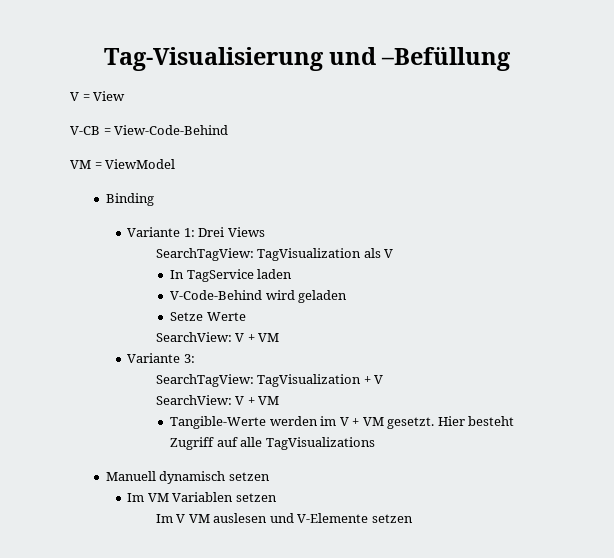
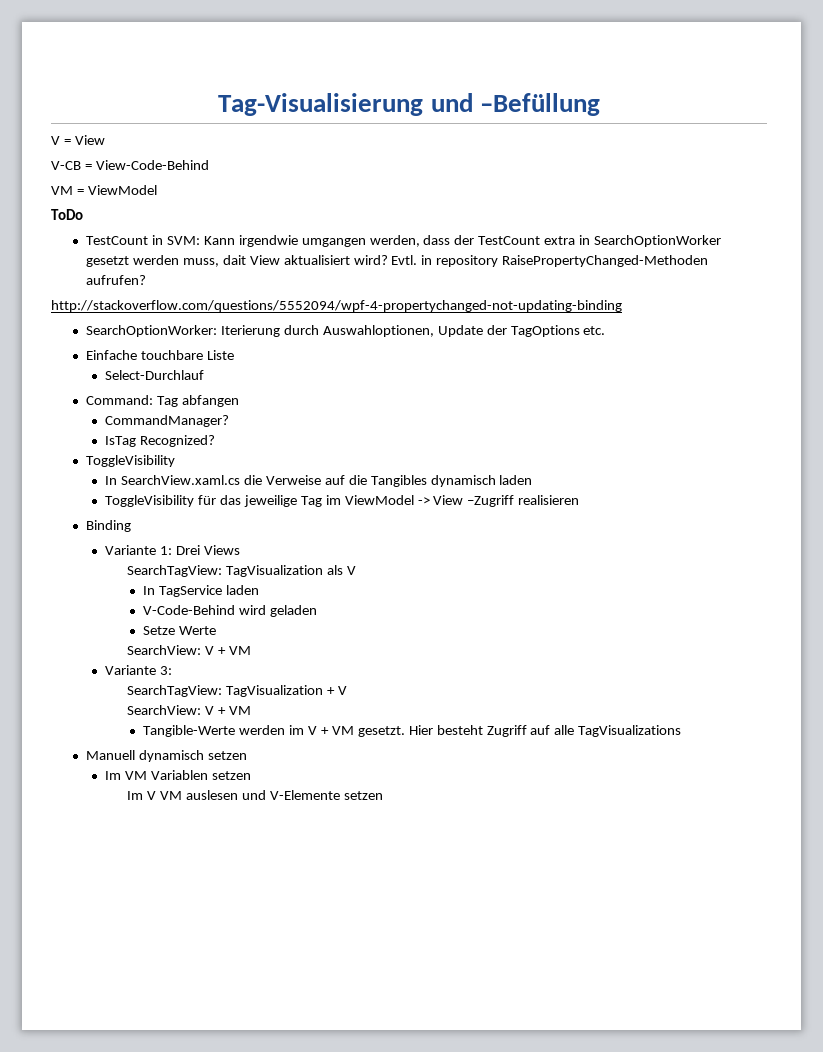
+ ToDo
+ TestCount in SVM: Kann irgendwie umgangen werden, dass der TestCount extra in SearchOptionWorker gesetzt werden muss, dait View aktualisiert wird? Evtl. in repository RaisePropertyChanged-Methoden aufrufen?
+ http://stackoverflow.com/questions/5552094/wpf-4-propertychanged-not-updating-binding
+ SearchOptionWorker: Iterierung durch Auswahloptionen, Update der TagOptions etc.
+ Einfache touchbare Liste
+ Select-Durchlauf
+ Command: Tag abfangen
+ CommandManager?
+ IsTag Recognized?
+ ToggleVisibility
+ In SearchView.xaml.cs die Verweise auf die Tangibles dynamisch laden
+ ToggleVisibility für das jeweilige Tag im ViewModel -> View –Zugriff realisieren

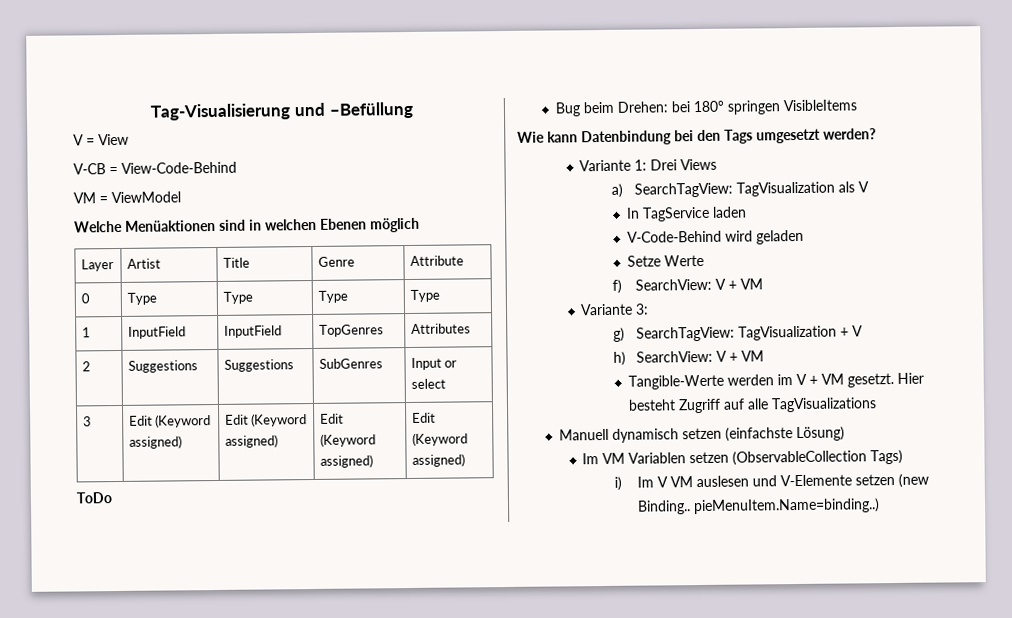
+ Welche Menüaktionen sind in welchen Ebenen möglich
+ Layer | Artist | Title | Genre | Attribute
+ 0 | Type | Type | Type | Type
+ 1 | InputField | InputField | TopGenres | Attributes
+ 2 | Suggestions | Suggestions | SubGenres | Input or select
+ 3 | Edit (Keyword assigned) | Edit (Keyword assigned) | Edit (Keyword assigned) | Edit (Keyword assigned)
  ToDo
- TestCount in SVM: Kann irgendwie umgangen werden, dass der TestCount extra in SearchOptionWorker gesetzt werden muss, dait View aktualisiert wird? Evtl. in repository RaisePropertyChanged-Methoden aufrufen?
- http://stackoverflow.com/questions/5552094/wpf-4-propertychanged-not-updating-binding
- SearchOptionWorker: Iterierung durch Auswahloptionen, Update der TagOptions etc.
- Einfache touchbare Liste
- Select-Durchlauf
- Command: Tag abfangen
- CommandManager?
- IsTag Recognized?
- ToggleVisibility
- In SearchView.xaml.cs die Verweise auf die Tangibles dynamisch laden
- ToggleVisibility für das jeweilige Tag im ViewModel -> View –Zugriff realisieren
- Binding
+ Bug beim Drehen: bei 180° springen VisibleItems
+ Wie kann Datenbindung bei den Tags umgesetzt werden?
- SearchTagView: TagVisualization als V
+ a) SearchTagView: TagVisualization als V
  Setze Werte
- SearchView: V + VM
+ f) SearchView: V + VM
- SearchTagView: TagVisualization + V
- SearchView: V + VM
+ g) SearchTagView: TagVisualization + V
+ h) SearchView: V + VM
- Manuell dynamisch setzen
+ Manuell dynamisch setzen (einfachste Lösung)
- Im VM Variablen setzen
- Im V VM auslesen und V-Elemente setzen
+ Im VM Variablen setzen (ObservableCollection Tags)
+ i) Im V VM auslesen und V-Elemente setzen (new Binding.. pieMenuItem.Name=binding..)

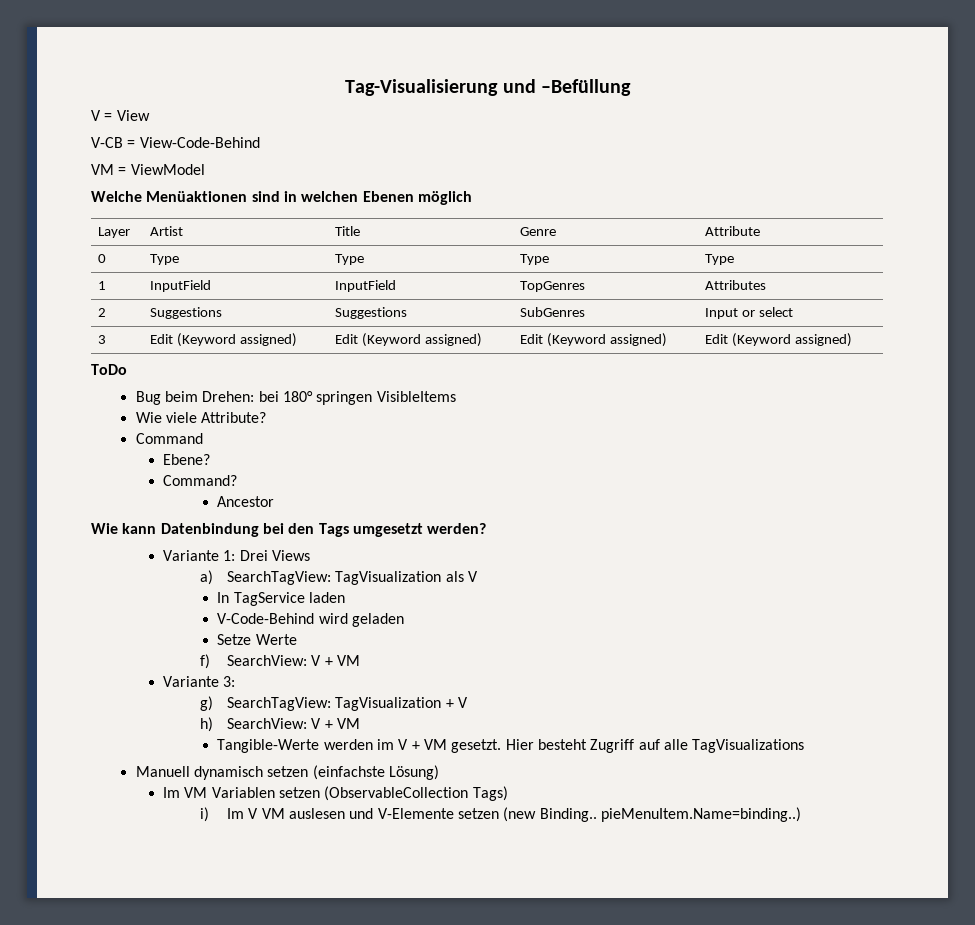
+ Wie viele Attribute?
+ Command
+ Ebene?
+ Command?
+ Ancestor

